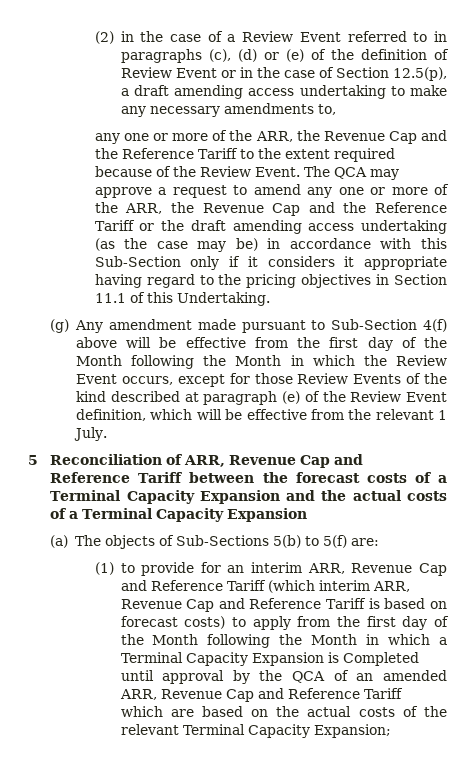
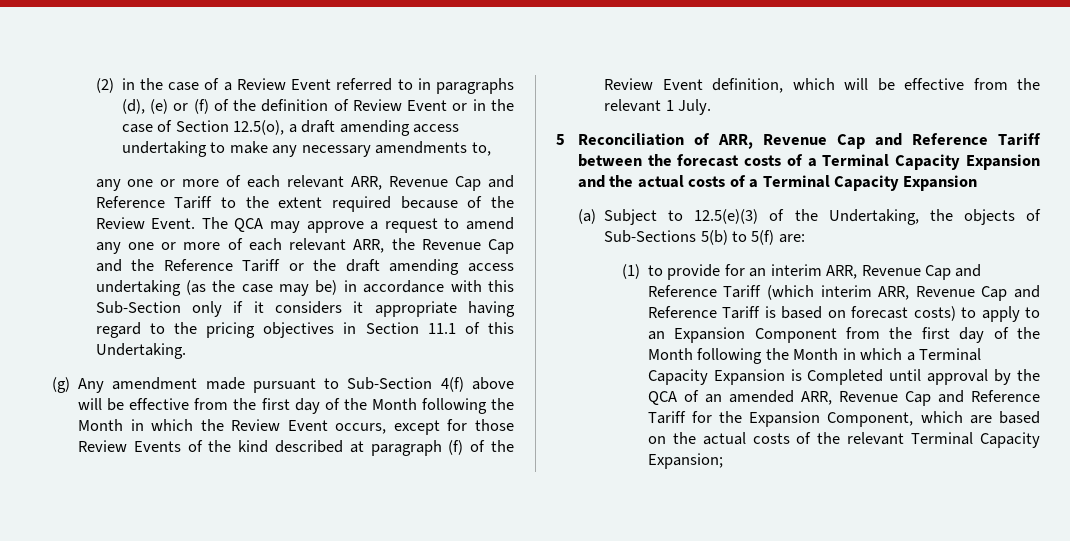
- (2) in the case of a Review Event referred to in paragraphs (c), (d) or (e) of the definition of Review Event or in the case of Section 12.5(p), a draft amending access undertaking to make any necessary amendments to,
+ (2) in the case of a Review Event referred to in paragraphs (d), (e) or (f) of the definition of Review Event or in the case of Section 12.5(o), a draft amending access undertaking to make any necessary amendments to,
- any one or more of the ARR, the Revenue Cap and the Reference Tariff to the extent required because of the Review Event.
+ any one or more of each relevant ARR, Revenue Cap and Reference Tariff to the extent required because of the Review Event.
- The QCA may approve a request to amend any one or more of the ARR, the Revenue Cap and the Reference Tariff or the draft amending access undertaking (as the case may be) in accordance with this Sub-Section only if it considers it appropriate having regard to the pricing objectives in Section 11.1 of this Undertaking.
+ The QCA may approve a request to amend any one or more of each relevant ARR, the Revenue Cap and the Reference Tariff or the draft amending access undertaking (as the case may be) in accordance with this Sub-Section only if it considers it appropriate having regard to the pricing objectives in Section 11.1 of this Undertaking.
- (g) Any amendment made pursuant to Sub-Section 4(f) above will be effective from the first day of the Month following the Month in which the Review Event occurs, except for those Review Events of the kind described at paragraph (e) of the Review Event definition, which will be effective from the relevant 1 July.
+ (g) Any amendment made pursuant to Sub-Section 4(f) above will be effective from the first day of the Month following the Month in which the Review Event occurs, except for those Review Events of the kind described at paragraph (f) of the Review Event definition, which will be effective from the relevant 1 July.
- (a) The objects of Sub-Sections 5(b) to 5(f) are:
+ (a) Subject to 12.5(e)(3) of the Undertaking, the objects of Sub-Sections 5(b) to 5(f) are:
- (1) to provide for an interim ARR, Revenue Cap and Reference Tariff (which interim ARR, Revenue Cap and Reference Tariff is based on forecast costs) to apply from the first day of the Month following the Month in which a Terminal Capacity Expansion is Completed until approval by the QCA of an amended ARR, Revenue Cap and Reference Tariff which are based on the actual costs of the relevant Terminal Capacity Expansion;
+ (1) to provide for an interim ARR, Revenue Cap and Reference Tariff (which interim ARR, Revenue Cap and Reference Tariff is based on forecast costs) to apply to an Expansion Component from the first day of the Month following the Month in which a Terminal Capacity Expansion is Completed until approval by the QCA of an amended ARR, Revenue Cap and Reference Tariff for the Expansion Component, which are based on the actual costs of the relevant Terminal Capacity Expansion;

